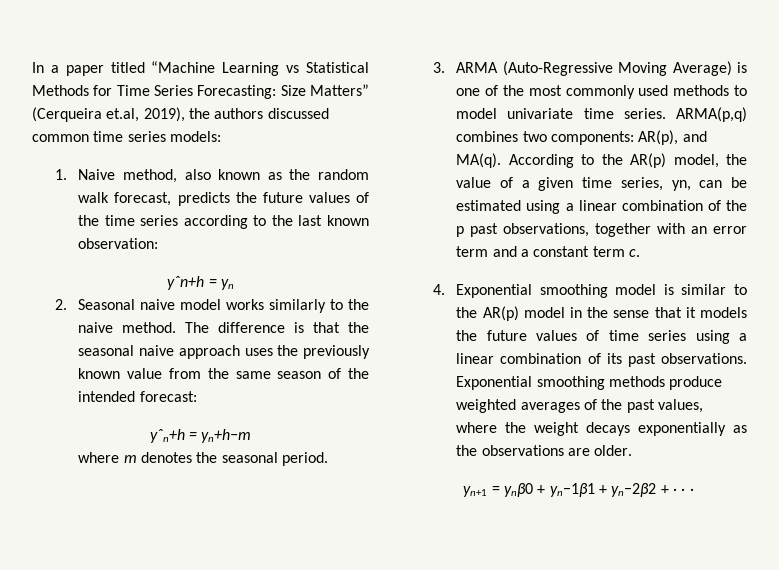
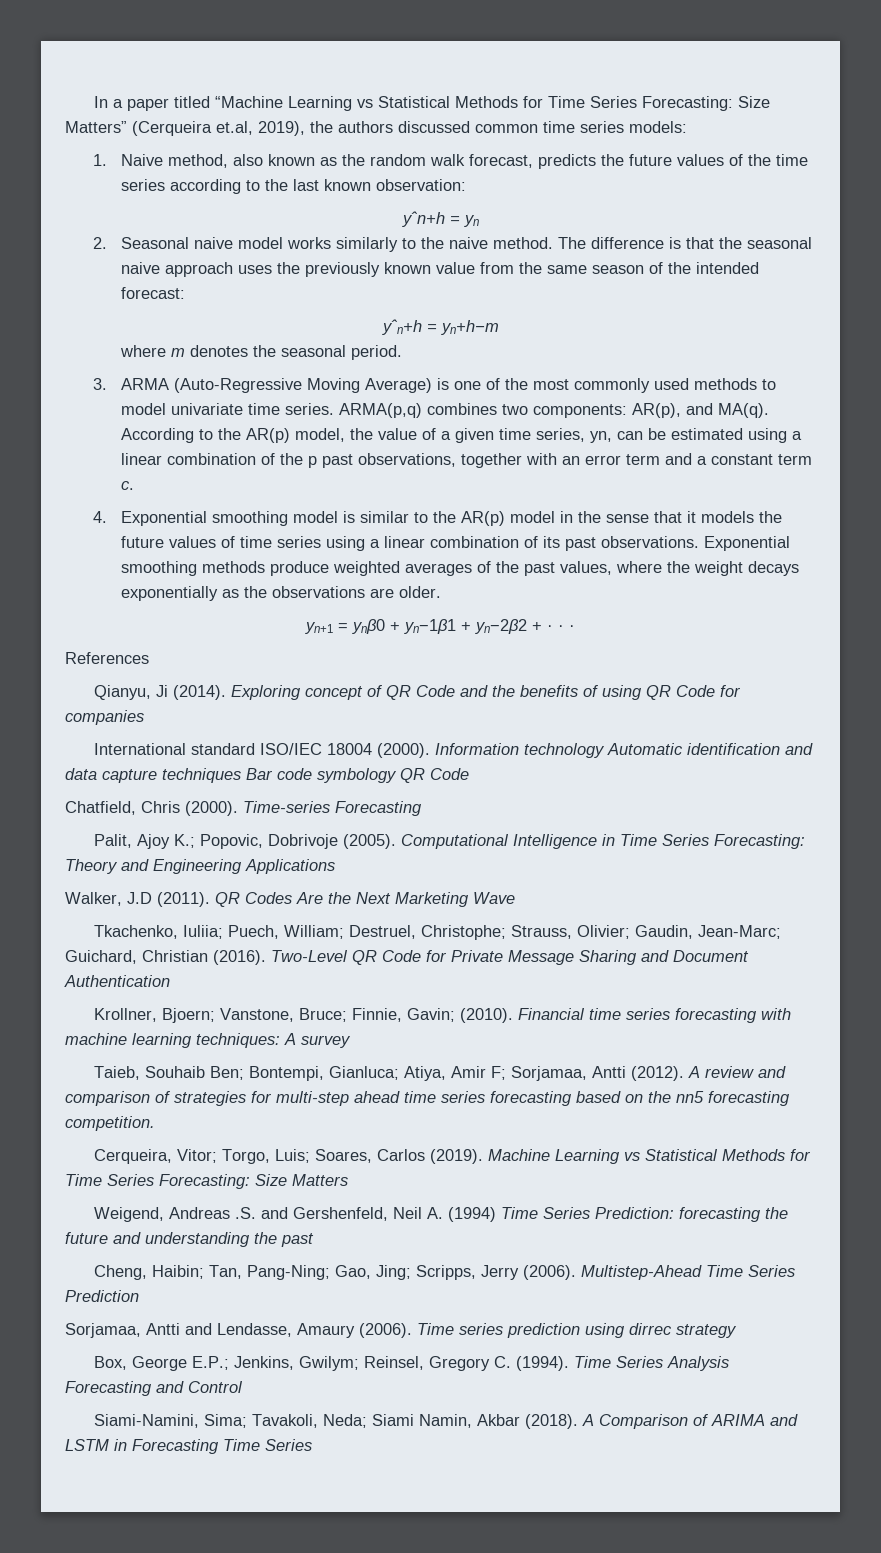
+ References
+ Qianyu, Ji (2014). Exploring concept of QR Code and the benefits of using QR Code for companies
+ International standard ISO/IEC 18004 (2000). Information technology Automatic identification and data capture techniques Bar code symbology QR Code
+ Chatfield, Chris (2000). Time-series Forecasting
+ Palit, Ajoy K.; Popovic, Dobrivoje (2005). Computational Intelligence in Time Series Forecasting: Theory and Engineering Applications
+ Walker, J.D (2011). QR Codes Are the Next Marketing Wave
+ Tkachenko, Iuliia; Puech, William; Destruel, Christophe; Strauss, Olivier; Gaudin, Jean-Marc; Guichard, Christian (2016). Two-Level QR Code for Private Message Sharing and Document Authentication
+ Krollner, Bjoern; Vanstone, Bruce; Finnie, Gavin; (2010). Financial time series forecasting with machine learning techniques: A survey
+ Taieb, Souhaib Ben; Bontempi, Gianluca; Atiya, Amir F; Sorjamaa, Antti (2012). A review and comparison of strategies for multi-step ahead time series forecasting based on the nn5 forecasting competition.
+ Cerqueira, Vitor; Torgo, Luis; Soares, Carlos (2019). Machine Learning vs Statistical Methods for Time Series Forecasting: Size Matters
+ Weigend, Andreas .S. and Gershenfeld, Neil A. (1994) Time Series Prediction: forecasting the future and understanding the past
+ Cheng, Haibin; Tan, Pang-Ning; Gao, Jing; Scripps, Jerry (2006). Multistep-Ahead Time Series Prediction
+ Sorjamaa, Antti and Lendasse, Amaury (2006). Time series prediction using dirrec strategy
+ Box, George E.P.; Jenkins, Gwilym; Reinsel, Gregory C. (1994). Time Series Analysis Forecasting and Control
+ Siami-Namini, Sima; Tavakoli, Neda; Siami Namin, Akbar (2018). A Comparison of ARIMA and LSTM in Forecasting Time Series

